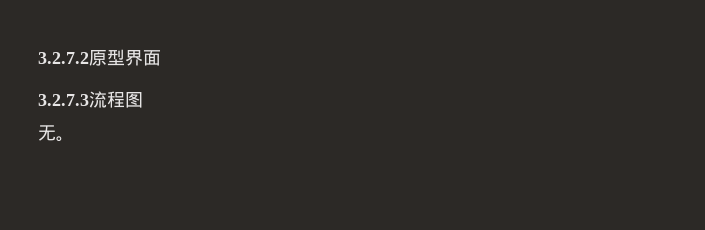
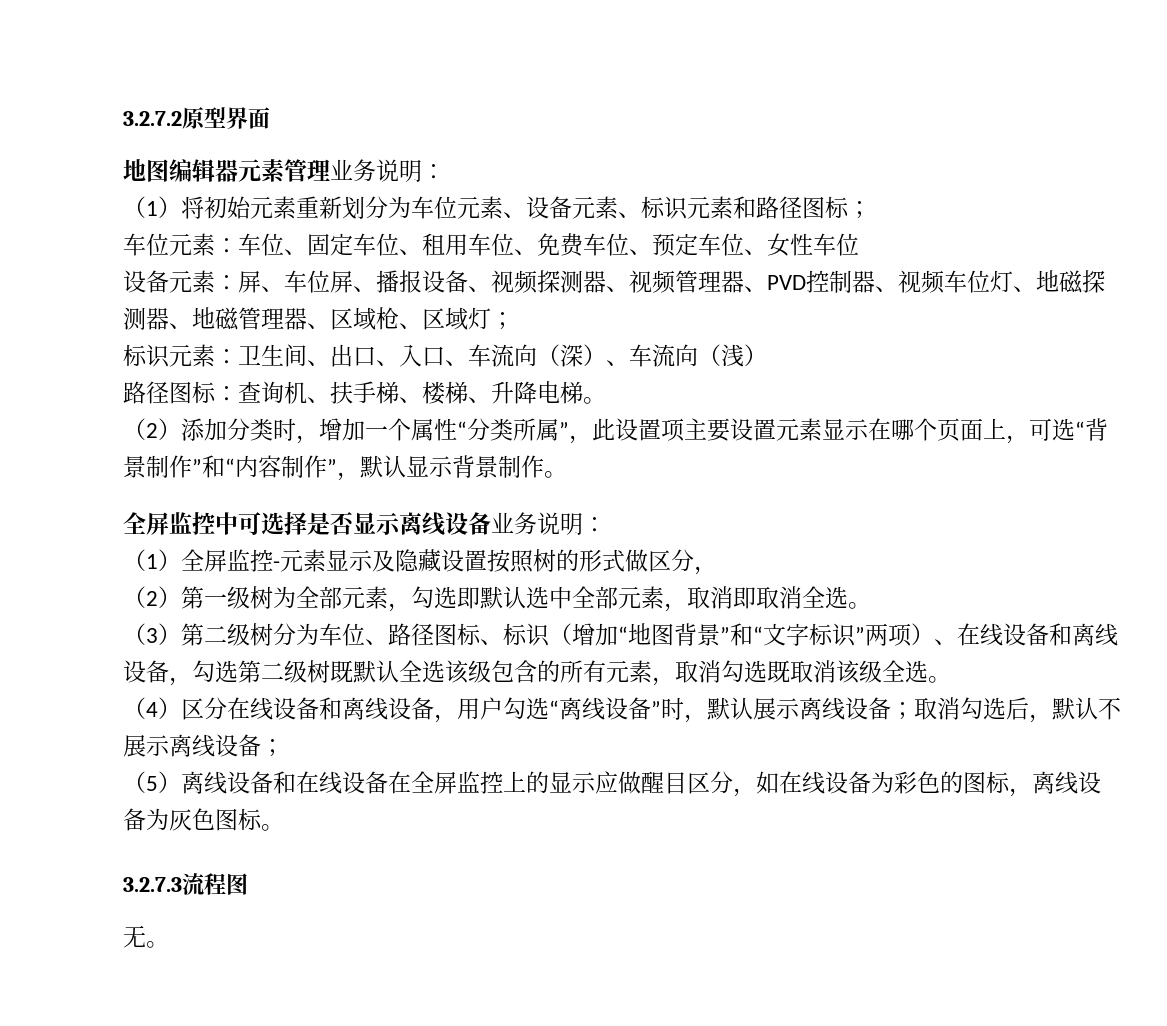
+ 地图编辑器元素管理业务说明：
+ （1）将初始元素重新划分为车位元素、设备元素、标识元素和路径图标；
+ 车位元素：车位、固定车位、租用车位、免费车位、预定车位、女性车位
+ 设备元素：屏、车位屏、播报设备、视频探测器、视频管理器、PVD控制器、视频车位灯、地磁探测器、地磁管理器、区域枪、区域灯；
+ 标识元素：卫生间、出口、入口、车流向（深）、车流向（浅）
+ 路径图标：查询机、扶手梯、楼梯、升降电梯。
+ （2）添加分类时，增加一个属性“分类所属”，此设置项主要设置元素显示在哪个页面上，可选“背景制作”和“内容制作”，默认显示背景制作。
+ 全屏监控中可选择是否显示离线设备业务说明：
+ （1）全屏监控-元素显示及隐藏设置按照树的形式做区分，
+ （2）第一级树为全部元素，勾选即默认选中全部元素，取消即取消全选。
+ （3）第二级树分为车位、路径图标、标识（增加“地图背景”和“文字标识”两项）、在线设备和离线设备，勾选第二级树既默认全选该级包含的所有元素，取消勾选既取消该级全选。
+ （4）区分在线设备和离线设备，用户勾选“离线设备”时，默认展示离线设备；取消勾选后，默认不展示离线设备；
+ （5）离线设备和在线设备在全屏监控上的显示应做醒目区分，如在线设备为彩色的图标，离线设备为灰色图标。

